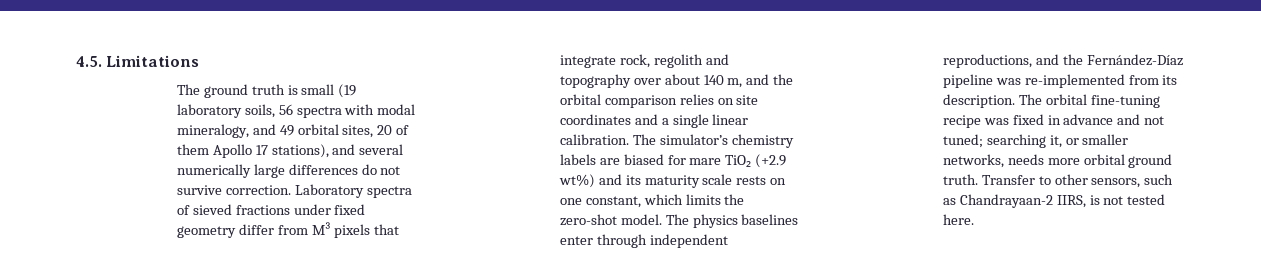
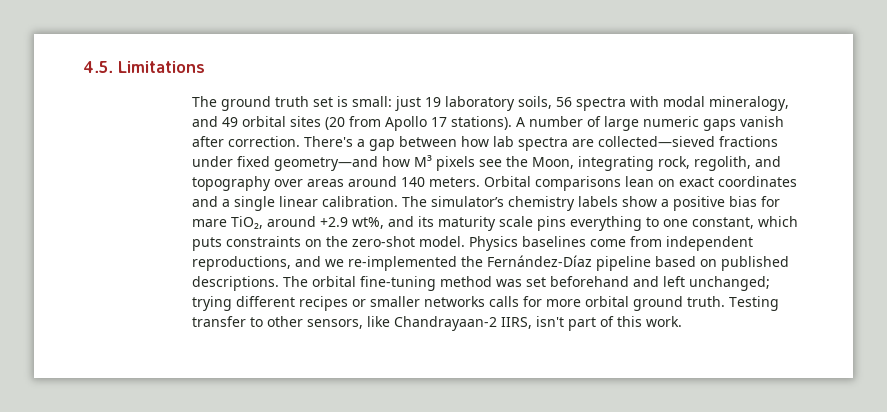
- The ground truth is small (19 laboratory soils, 56 spectra with modal mineralogy, and 49 orbital sites, 20 of them Apollo 17 stations), and several numerically large differences do not survive correction. Laboratory spectra of sieved fractions under fixed geometry differ from M³ pixels that integrate rock, regolith and topography over about 140 m, and the orbital comparison relies on site coordinates and a single linear calibration.
+ The ground truth set is small: just 19 laboratory soils, 56 spectra with modal mineralogy, and 49 orbital sites (20 from Apollo 17 stations). A number of large numeric gaps vanish after correction. There's a gap between how lab spectra are collected—sieved fractions under fixed geometry—and how M³ pixels see the Moon, integrating rock, regolith, and topography over areas around 140 meters. Orbital comparisons lean on exact coordinates and a single linear calibration.
- The simulator’s chemistry labels are biased for mare TiO₂ (+2.9 wt%) and its maturity scale rests on one constant, which limits the zero-shot model. The physics baselines enter through independent reproductions, and the Fernández-Díaz pipeline was re-implemented from its description. The orbital fine-tuning recipe was fixed in advance and not tuned; searching it, or smaller networks, needs more orbital ground truth.
+ The simulator’s chemistry labels show a positive bias for mare TiO₂, around +2.9 wt%, and its maturity scale pins everything to one constant, which puts constraints on the zero-shot model. Physics baselines come from independent reproductions, and we re-implemented the Fernández-Díaz pipeline based on published descriptions. The orbital fine-tuning method was set beforehand and left unchanged; trying different recipes or smaller networks calls for more orbital ground truth.
- Transfer to other sensors, such as Chandrayaan-2 IIRS, is not tested here.
+ Testing transfer to other sensors, like Chandrayaan-2 IIRS, isn't part of this work.

